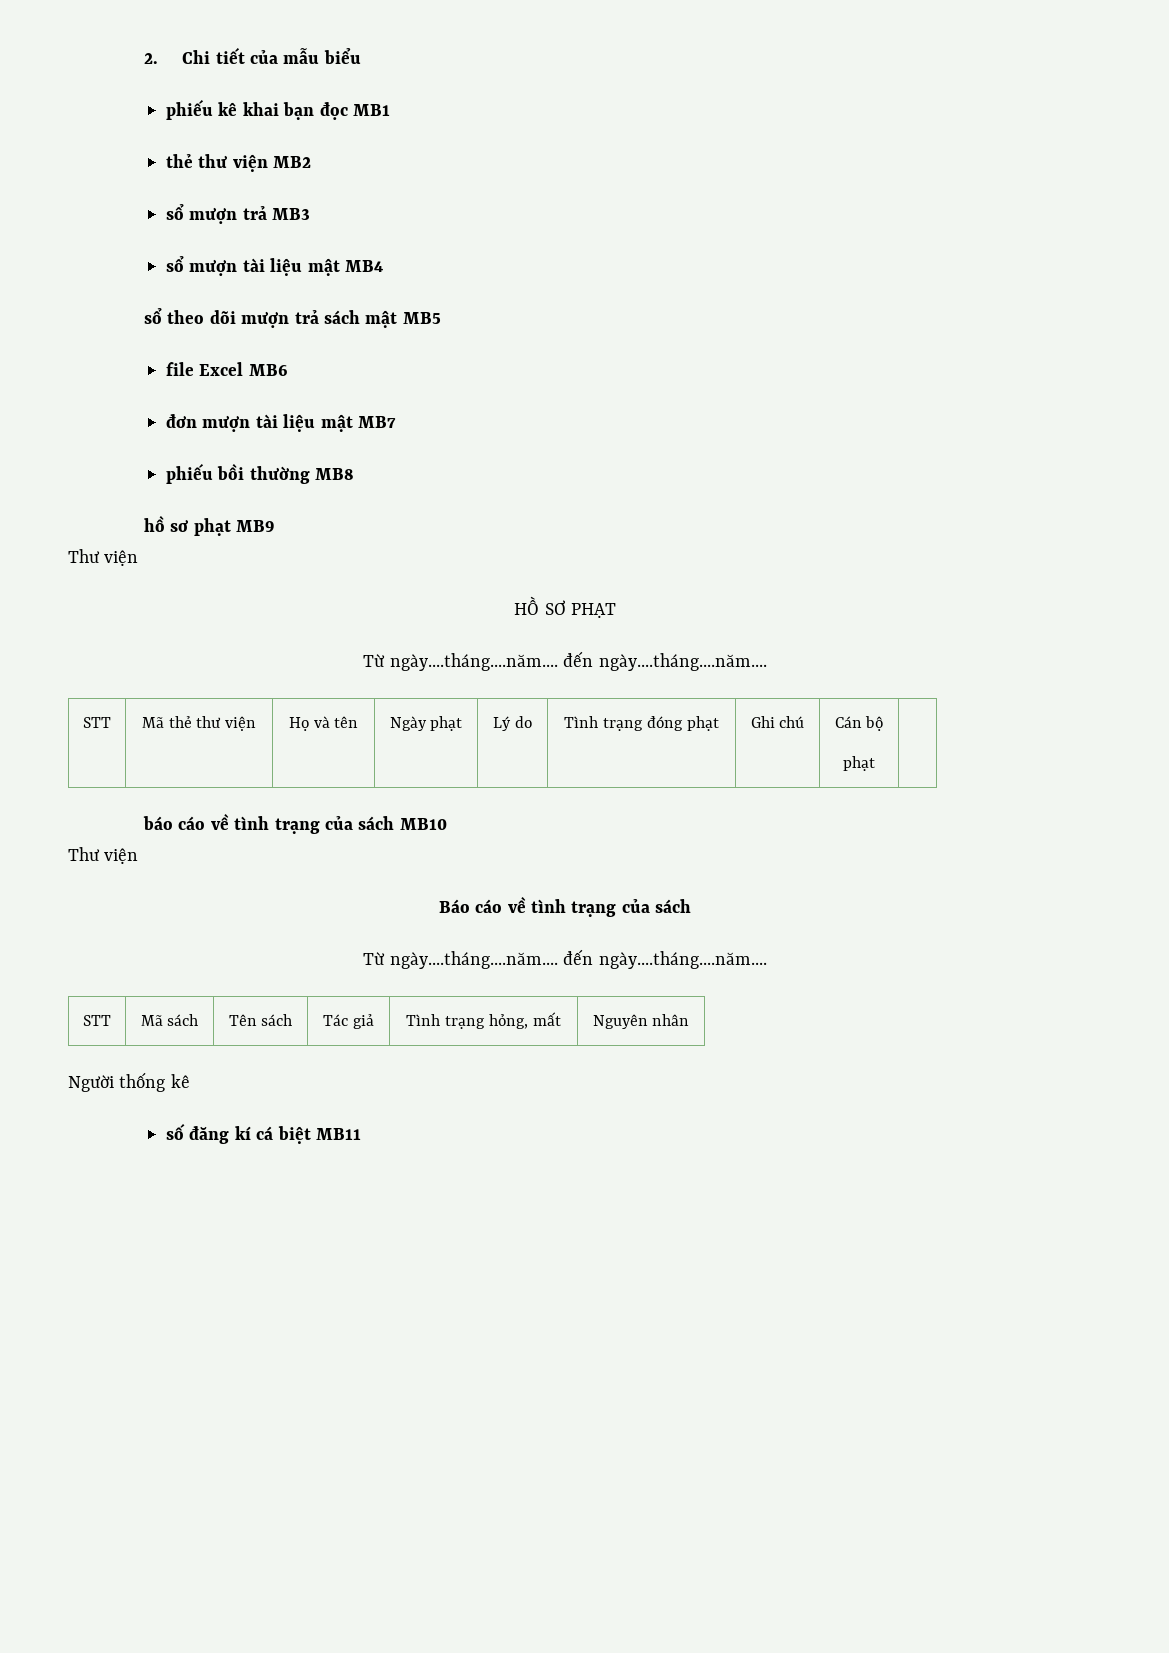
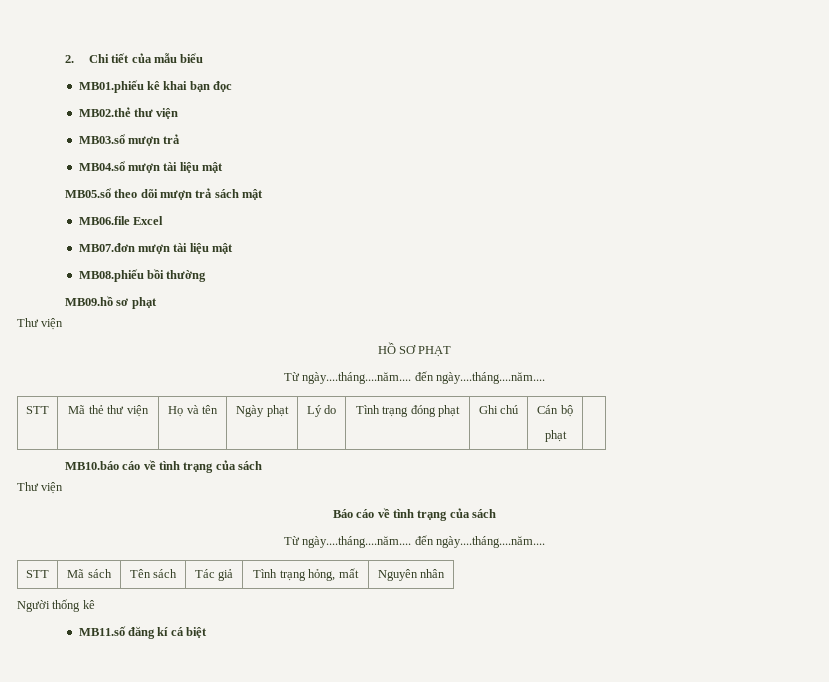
- phiếu kê khai bạn đọc MB1
- thẻ thư viện MB2
- sổ mượn trả MB3
- sổ mượn tài liệu mật MB4
- sổ theo dõi mượn trả sách mật MB5
- file Excel MB6
- đơn mượn tài liệu mật MB7
- phiếu bồi thường MB8
- hồ sơ phạt MB9
+ MB01.phiếu kê khai bạn đọc
+ MB02.thẻ thư viện
+ MB03.sổ mượn trả
+ MB04.sổ mượn tài liệu mật
+ MB05.sổ theo dõi mượn trả sách mật
+ MB06.file Excel
+ MB07.đơn mượn tài liệu mật
+ MB08.phiếu bồi thường
+ MB09.hồ sơ phạt
- báo cáo về tình trạng của sách MB10
+ MB10.báo cáo về tình trạng của sách
- số đăng kí cá biệt MB11
+ MB11.số đăng kí cá biệt

